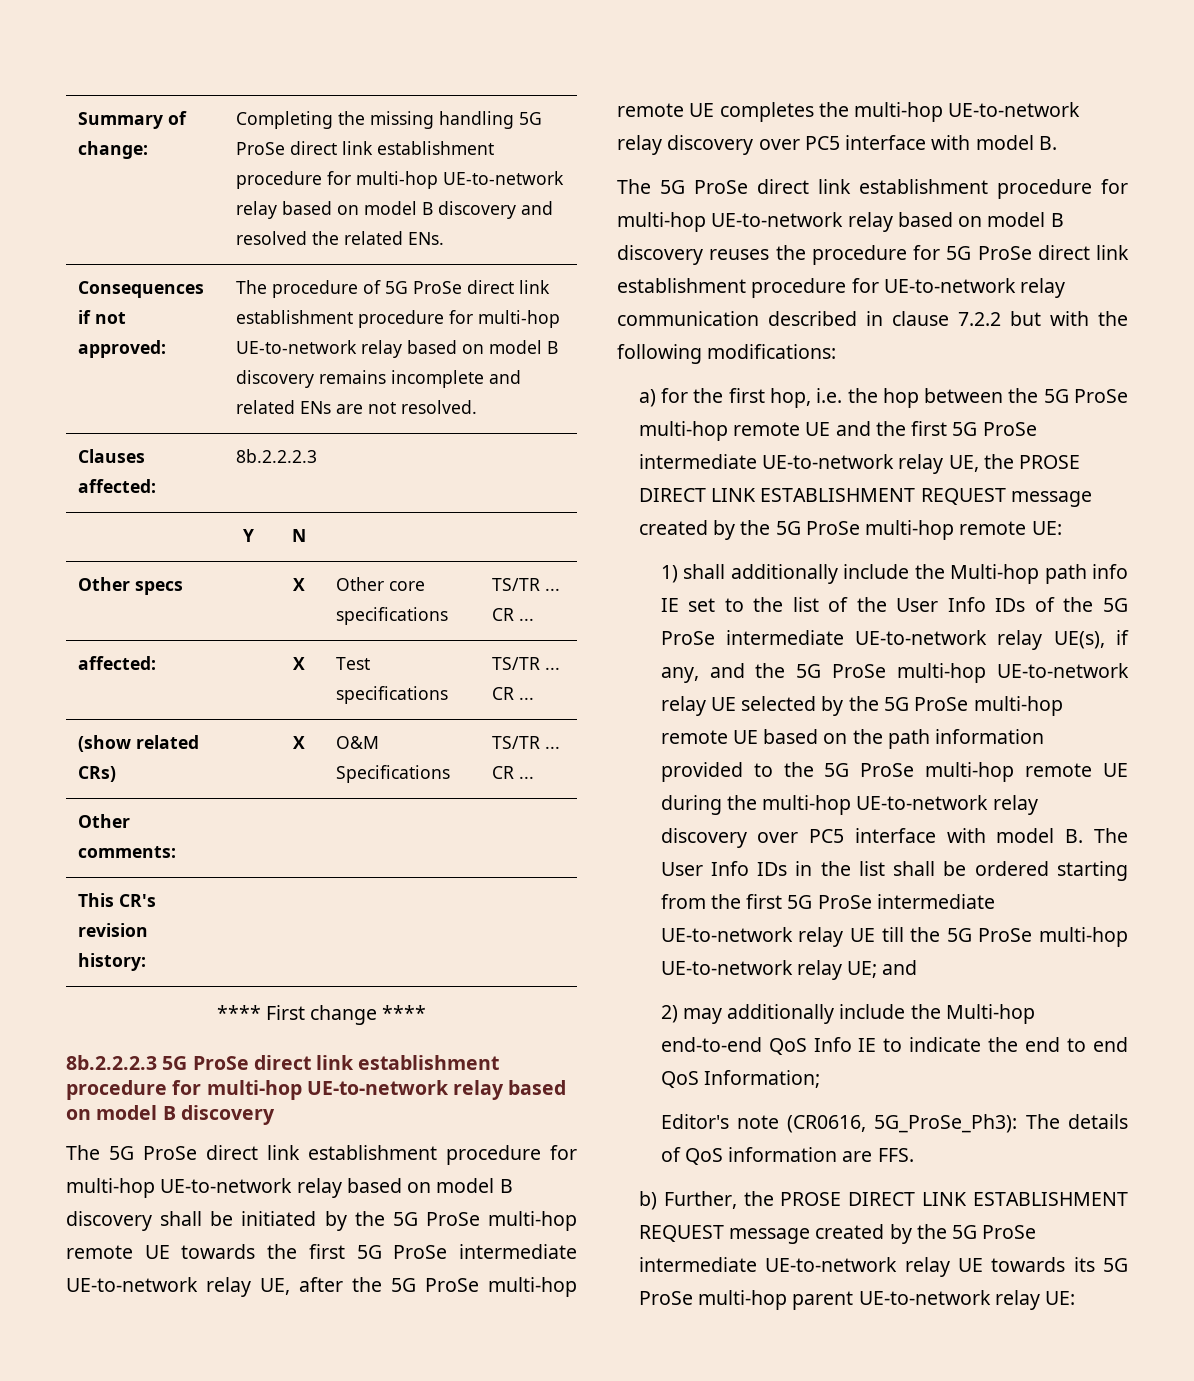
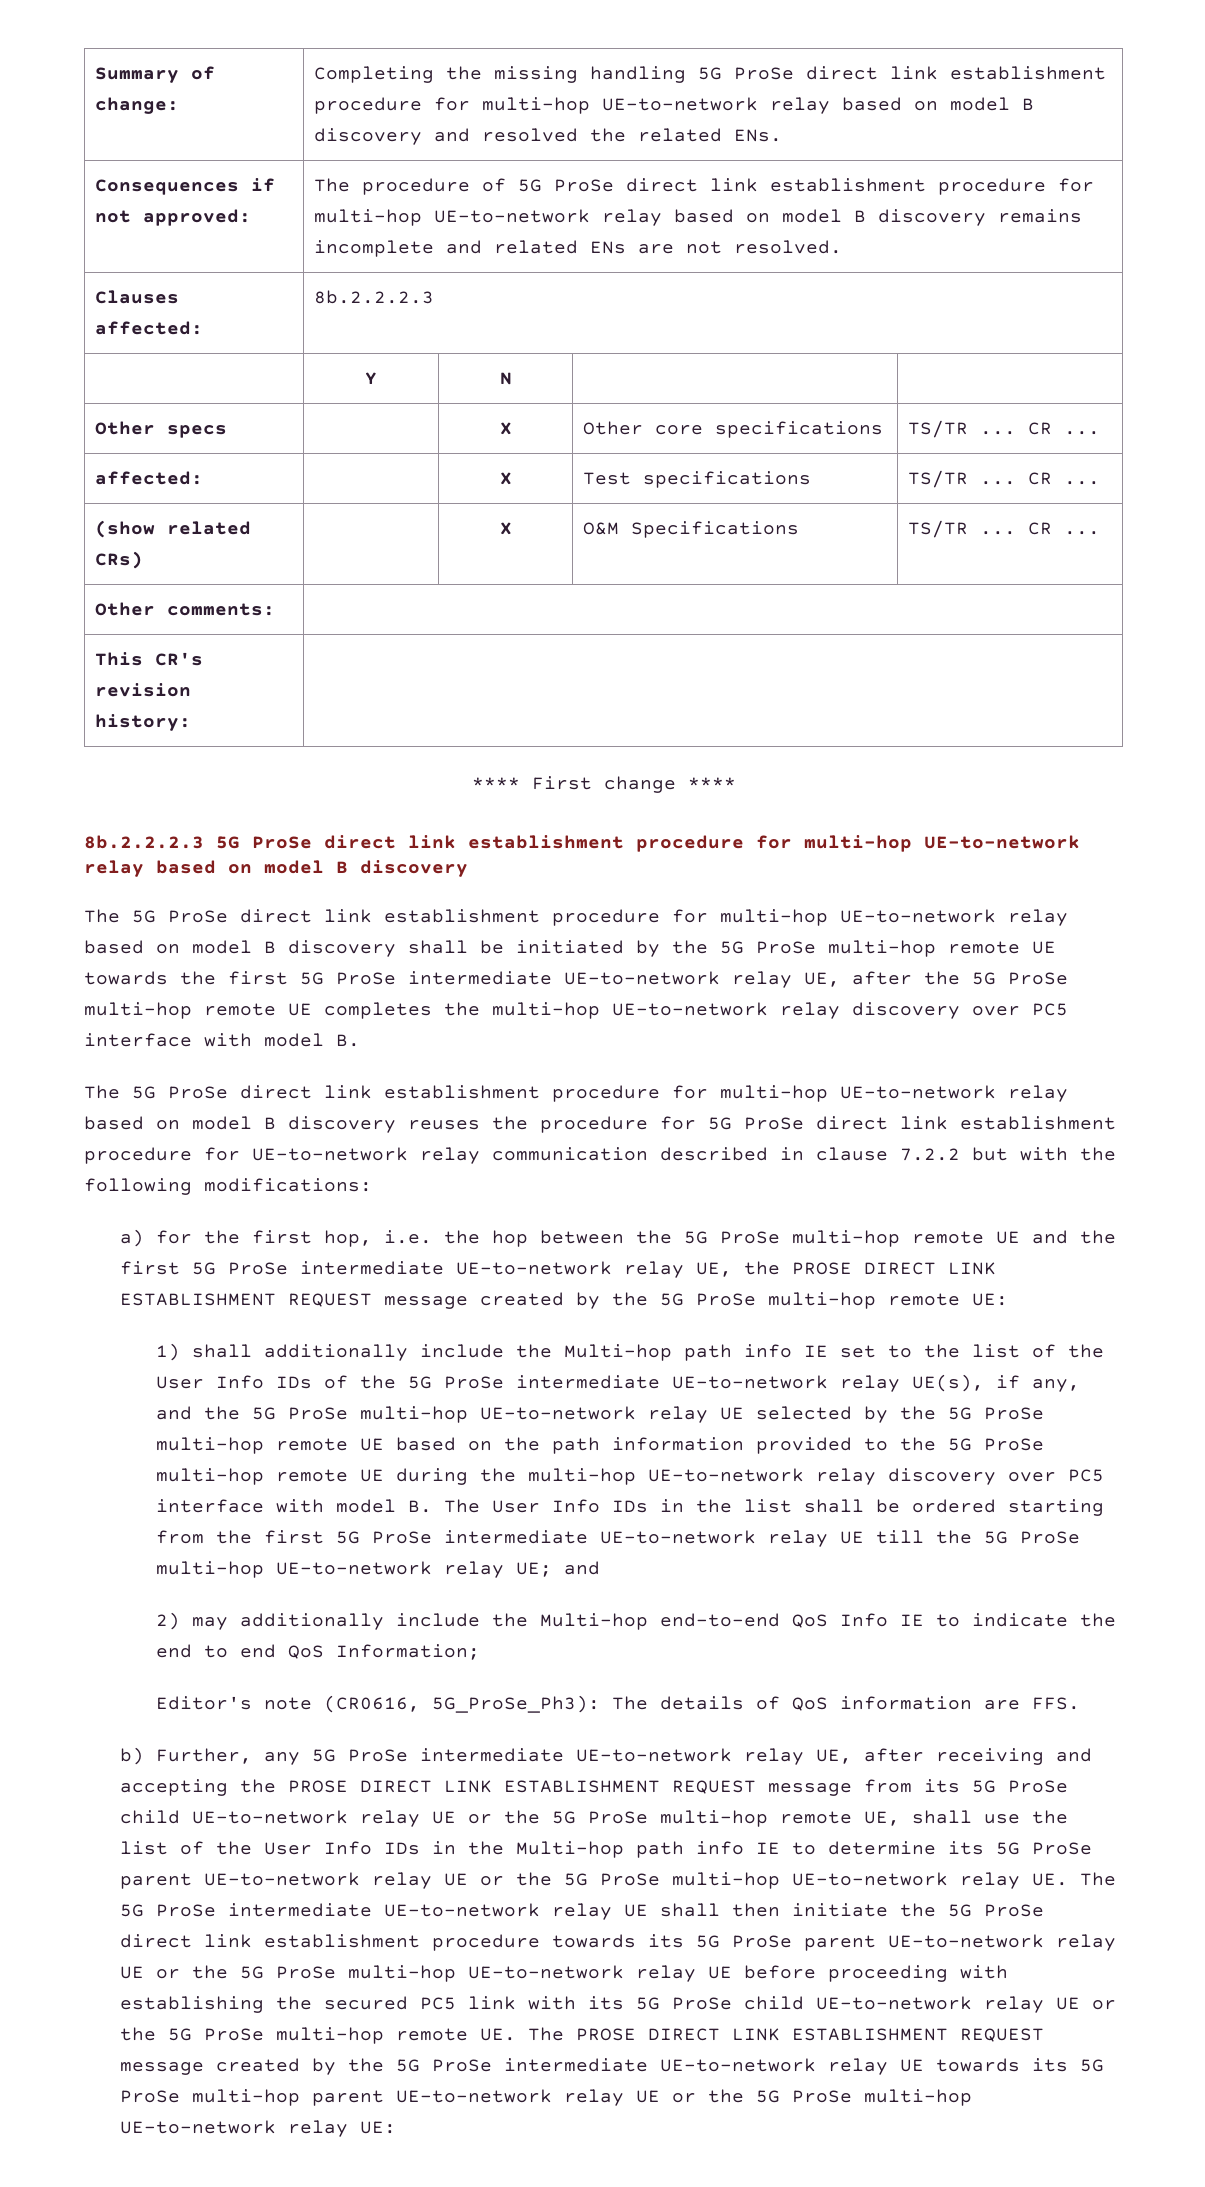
- b) Further, the PROSE DIRECT LINK ESTABLISHMENT REQUEST message created by the 5G ProSe intermediate UE-to-network relay UE towards its 5G ProSe multi-hop parent UE-to-network relay UE:
+ b) Further, any 5G ProSe intermediate UE-to-network relay UE, after receiving and accepting the PROSE DIRECT LINK ESTABLISHMENT REQUEST message from its 5G ProSe child UE-to-network relay UE or the 5G ProSe multi-hop remote UE, shall use the list of the User Info IDs in the Multi-hop path info IE to determine its 5G ProSe parent UE-to-network relay UE or the 5G ProSe multi-hop UE-to-network relay UE. The 5G ProSe intermediate UE-to-network relay UE shall then initiate the 5G ProSe direct link establishment procedure towards its 5G ProSe parent UE-to-network relay UE or the 5G ProSe multi-hop UE-to-network relay UE before proceeding with establishing the secured PC5 link with its 5G ProSe child UE-to-network relay UE or the 5G ProSe multi-hop remote UE. The PROSE DIRECT LINK ESTABLISHMENT REQUEST message created by the 5G ProSe intermediate UE-to-network relay UE towards its 5G ProSe multi-hop parent UE-to-network relay UE or the 5G ProSe multi-hop UE-to-network relay UE:

